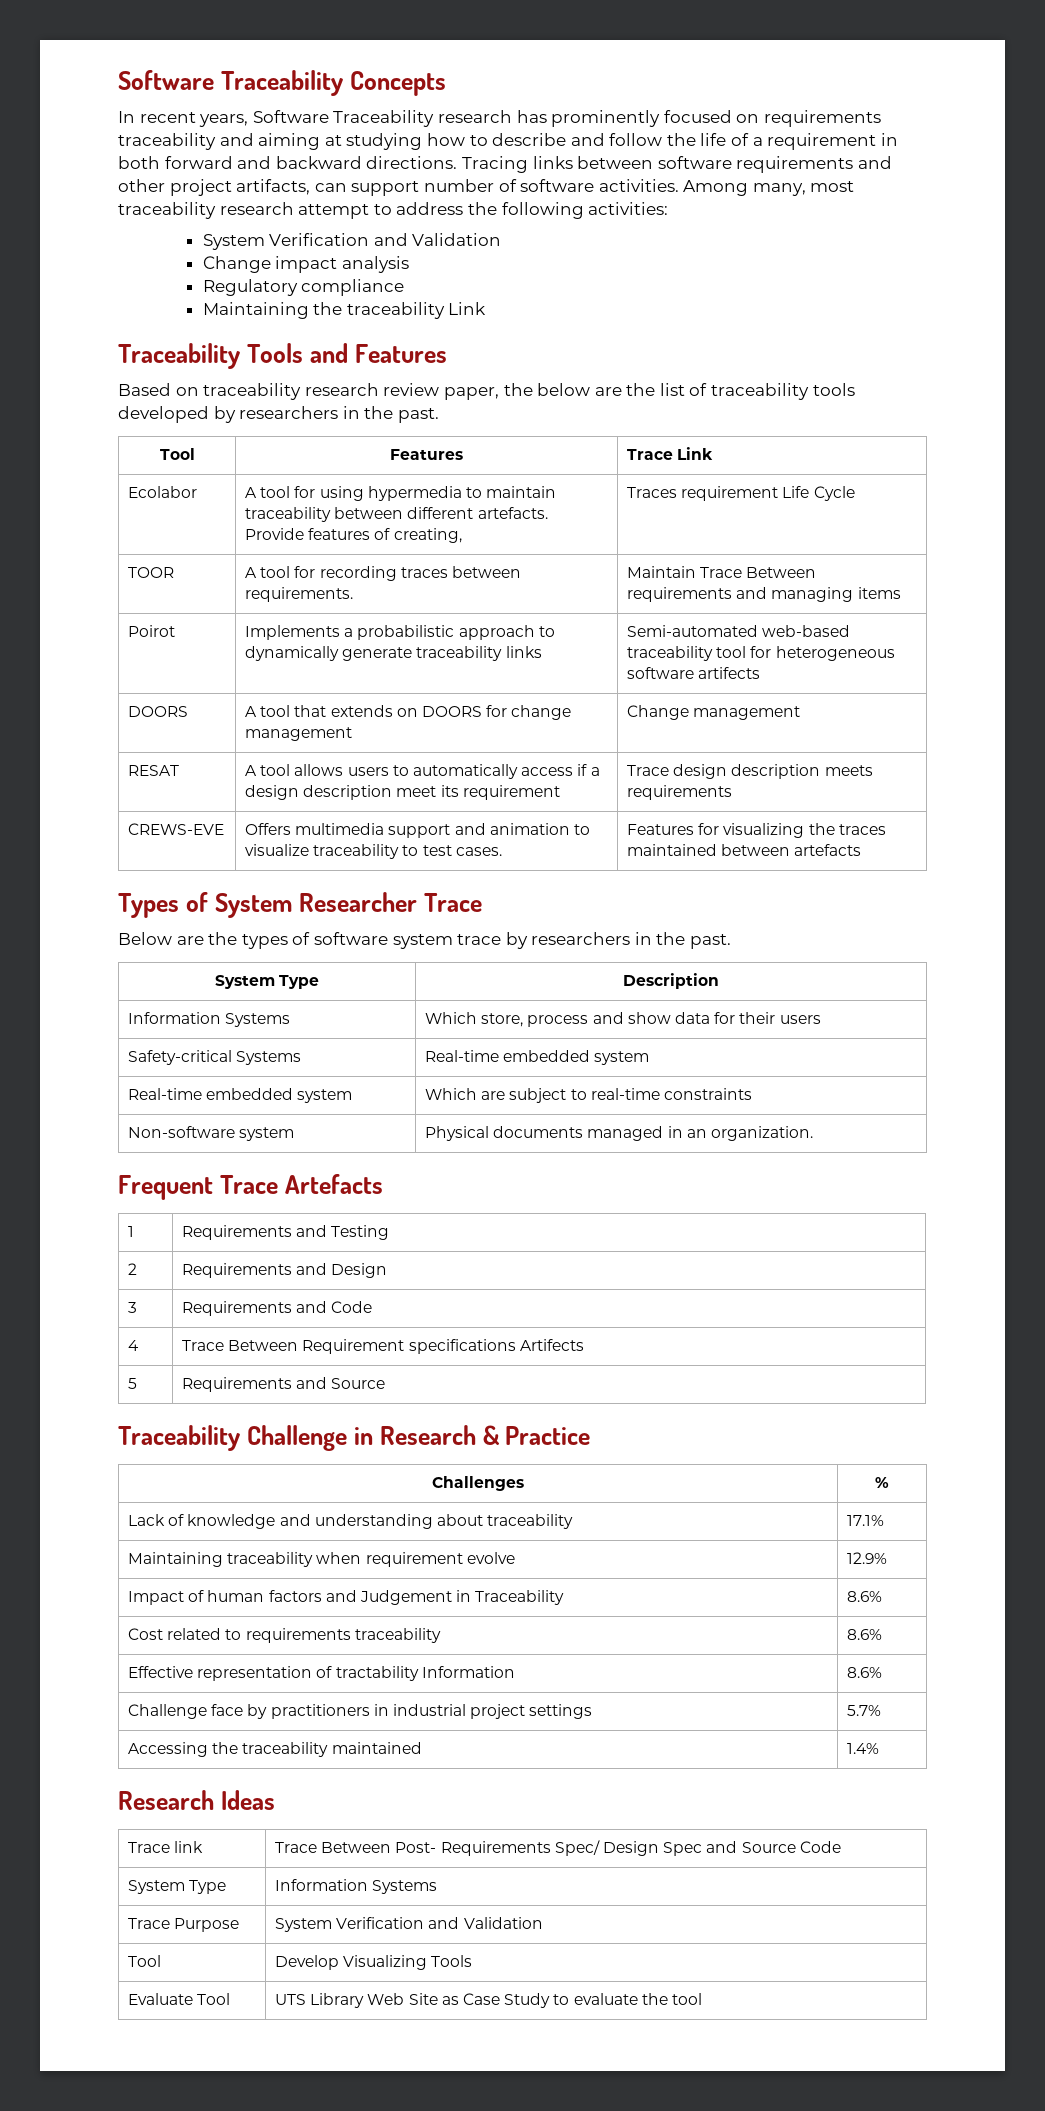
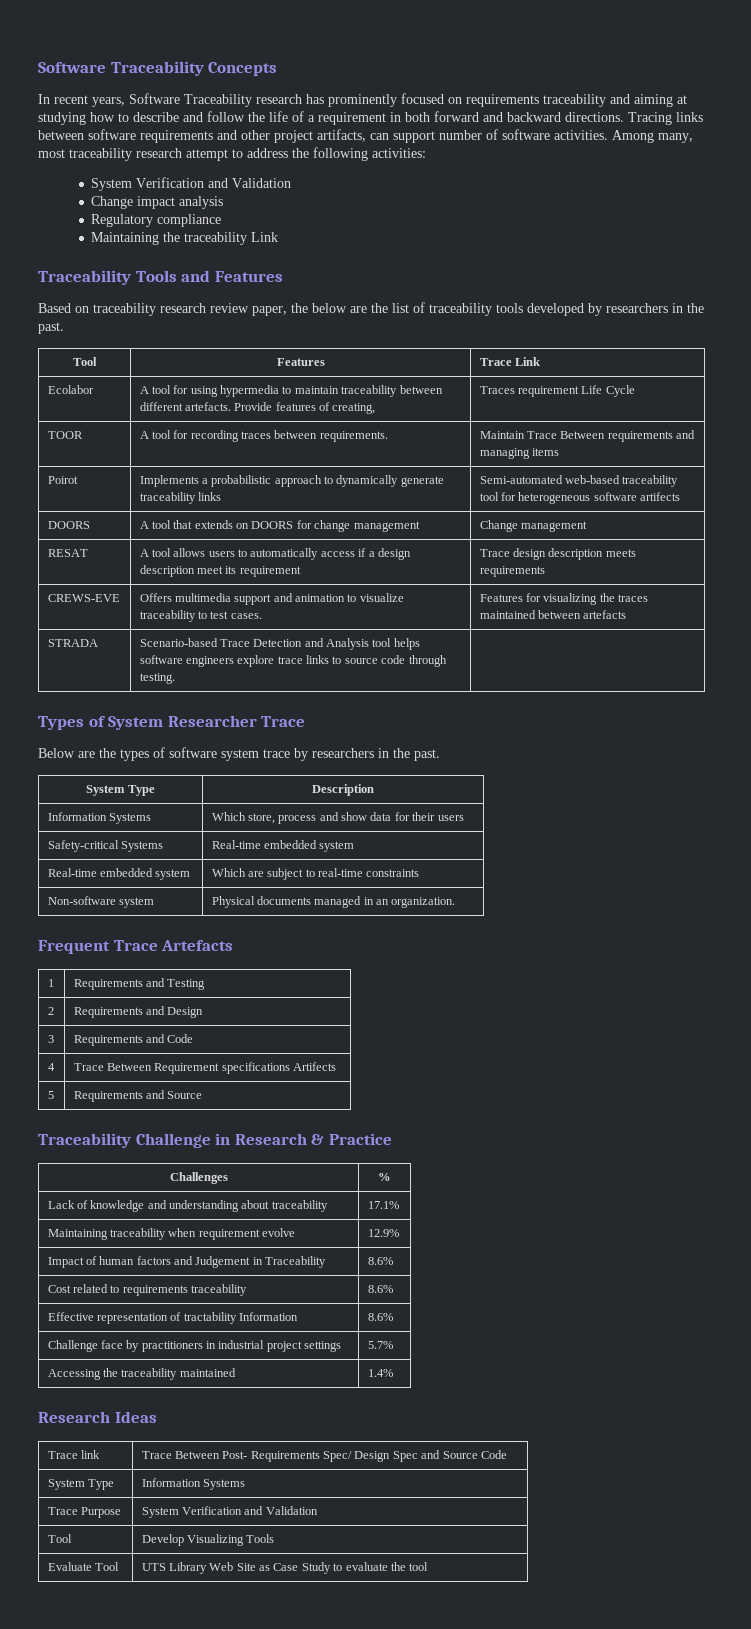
+ STRADA | Scenario-based Trace Detection and Analysis tool helps software engineers explore trace links to source code through testing. |

